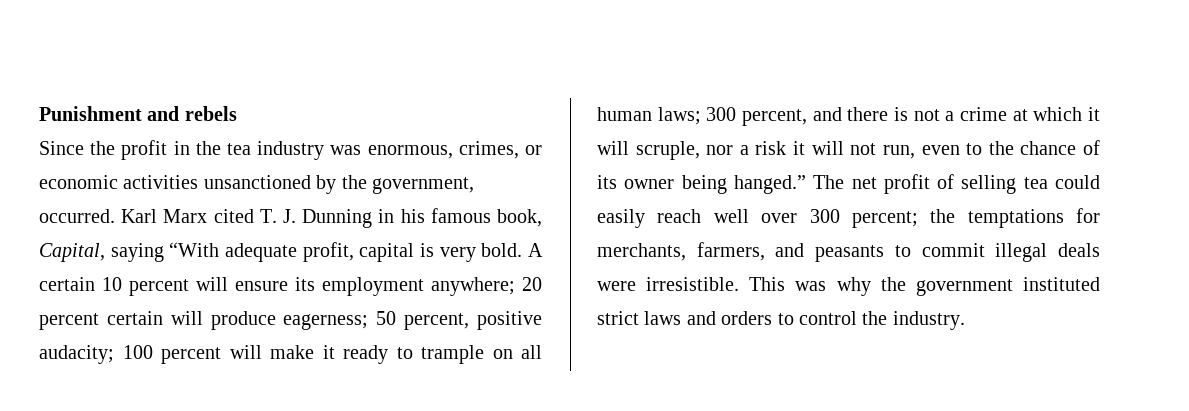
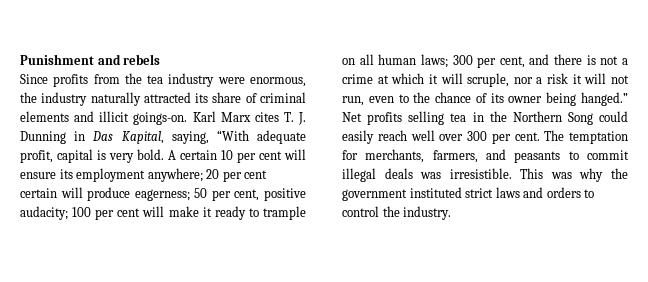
- Since the profit in the tea industry was enormous, crimes, or economic activities unsanctioned by the government, occurred.
+ Since profits from the tea industry were enormous, the industry naturally attracted its share of criminal elements and illicit goings-on.
- Karl Marx cited T. J. Dunning in his famous book, Capital, saying “With adequate profit, capital is very bold.
+ Karl Marx cites T. J. Dunning in Das Kapital, saying, “With adequate profit, capital is very bold.
- A certain 10 percent will ensure its employment anywhere; 20 percent certain will produce eagerness; 50 percent, positive audacity; 100 percent will make it ready to trample on all human laws; 300 percent, and there is not a crime at which it will scruple, nor a risk it will not run, even to the chance of its owner being hanged.”
+ A certain 10 per cent will ensure its employment anywhere; 20 per cent certain will produce eagerness; 50 per cent, positive audacity; 100 per cent will make it ready to trample on all human laws; 300 per cent, and there is not a crime at which it will scruple, nor a risk it will not run, even to the chance of its owner being hanged.”
- The net profit of selling tea could easily reach well over 300 percent; the temptations for merchants, farmers, and peasants to commit illegal deals were irresistible.
+ Net profits selling tea in the Northern Song could easily reach well over 300 per cent. The temptation for merchants, farmers, and peasants to commit illegal deals was irresistible.

